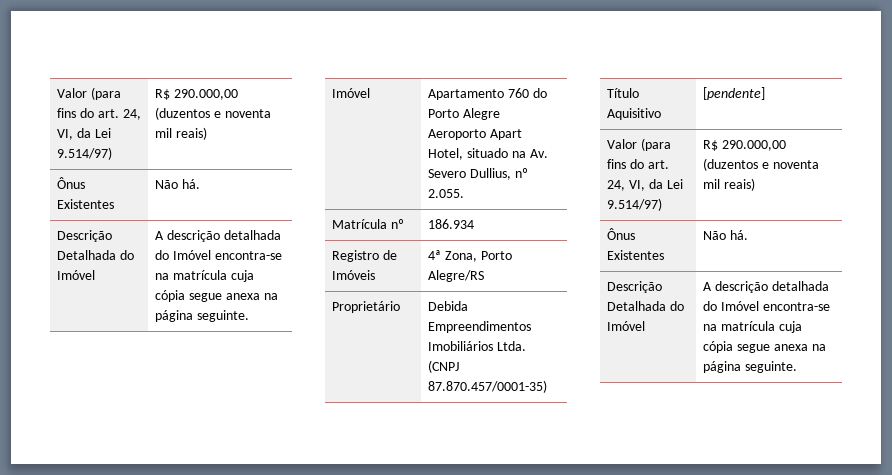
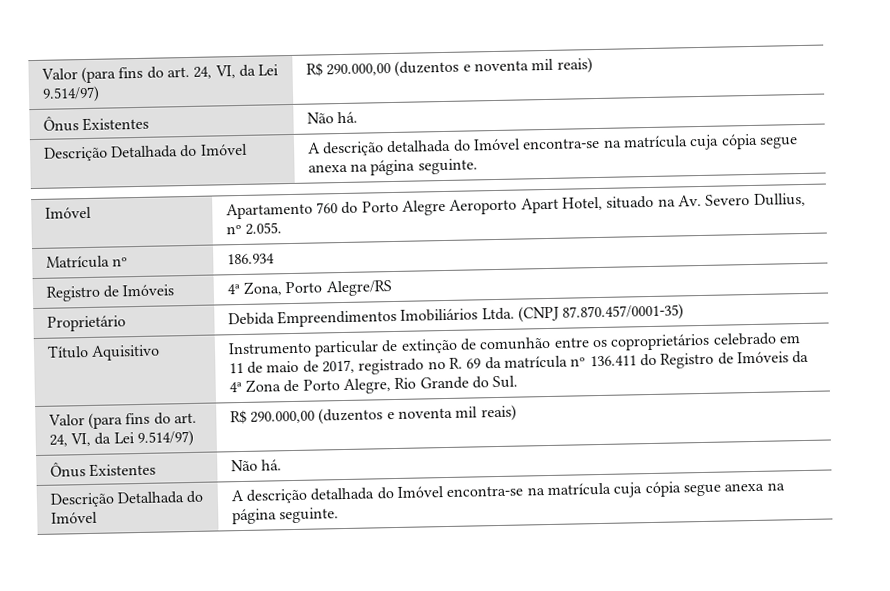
- Título Aquisitivo | [pendente]
+ Título Aquisitivo | Instrumento particular de extinção de comunhão entre os coproprietários celebrado em 11 de maio de 2017, registrado no R. 69 da matrícula nº 136.411 do Registro de Imóveis da 4ª Zona de Porto Alegre, Rio Grande do Sul.

